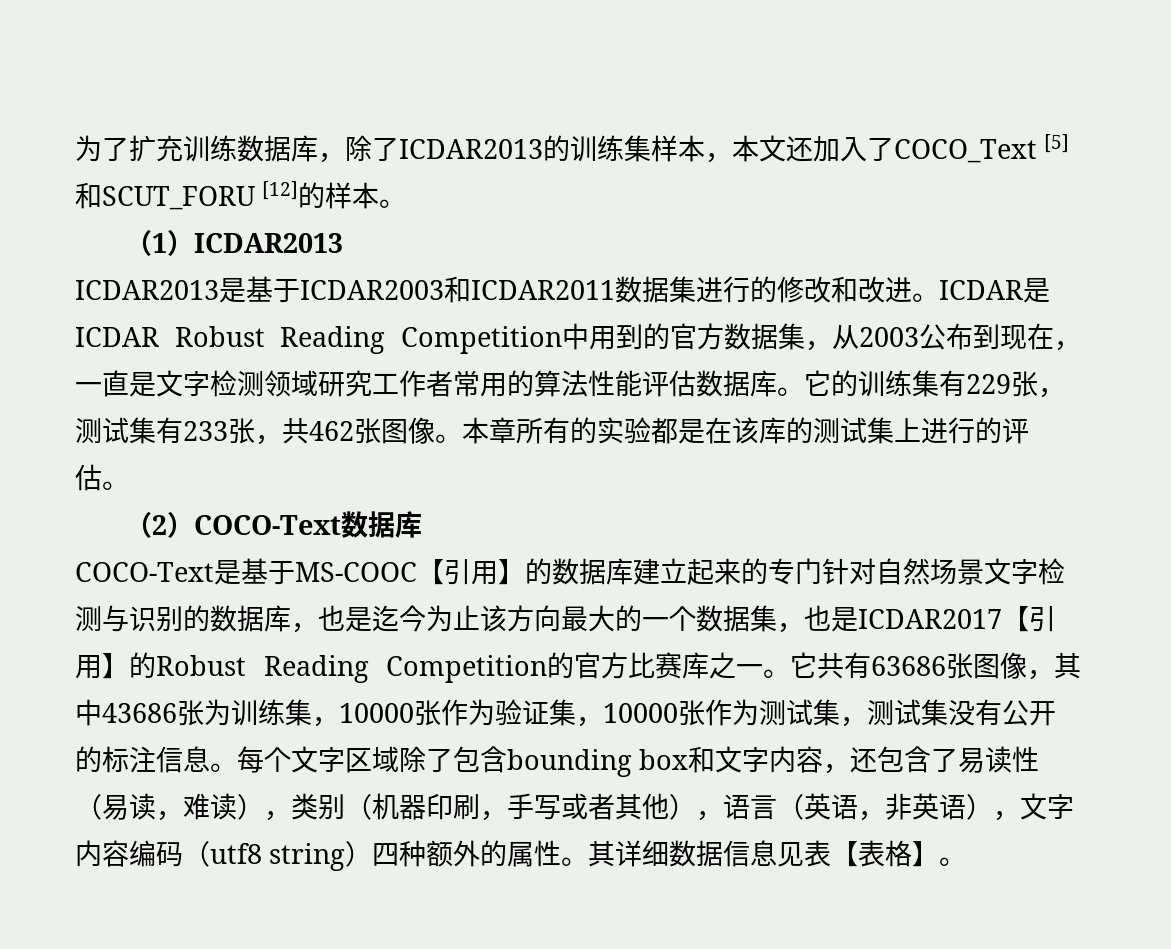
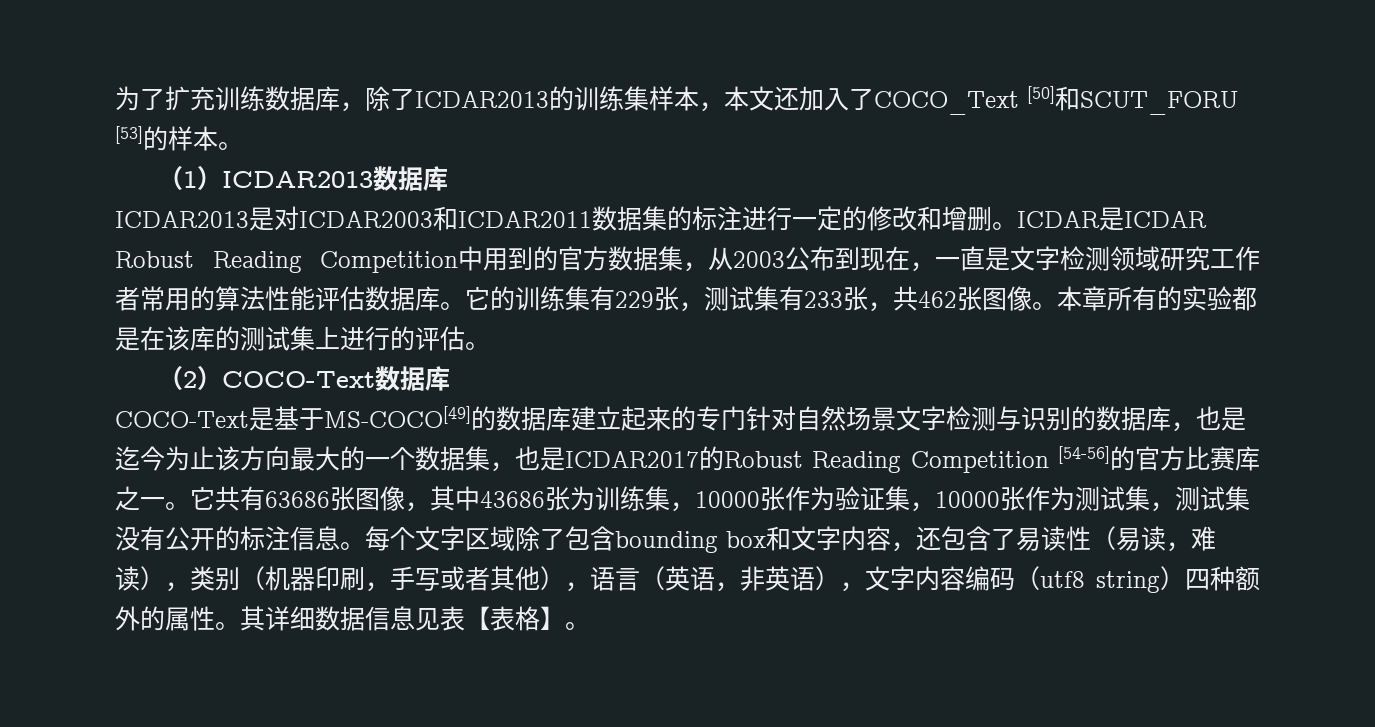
- 为了扩充训练数据库，除了ICDAR2013的训练集样本，本文还加入了COCO_Text [5]和SCUT_FORU [12]的样本。
+ 为了扩充训练数据库，除了ICDAR2013的训练集样本，本文还加入了COCO_Text [50]和SCUT_FORU [53]的样本。
- （1）ICDAR2013
+ （1）ICDAR2013数据库
- ICDAR2013是基于ICDAR2003和ICDAR2011数据集进行的修改和改进。
+ ICDAR2013是对ICDAR2003和ICDAR2011数据集的标注进行一定的修改和增删。
- COCO-Text是基于MS-COOC【引用】的数据库建立起来的专门针对自然场景文字检测与识别的数据库，也是迄今为止该方向最大的一个数据集，也是ICDAR2017【引用】的Robust Reading Competition的官方比赛库之一。
+ COCO-Text是基于MS-COCO[49]的数据库建立起来的专门针对自然场景文字检测与识别的数据库，也是迄今为止该方向最大的一个数据集，也是ICDAR2017的Robust Reading Competition [54-56]的官方比赛库之一。

